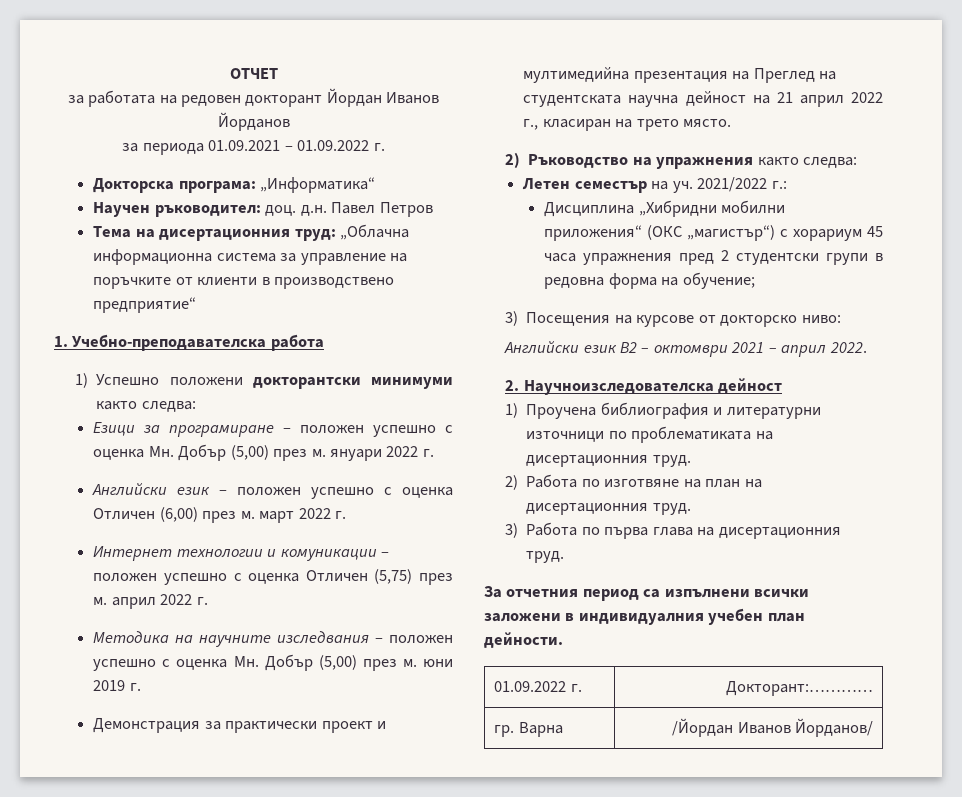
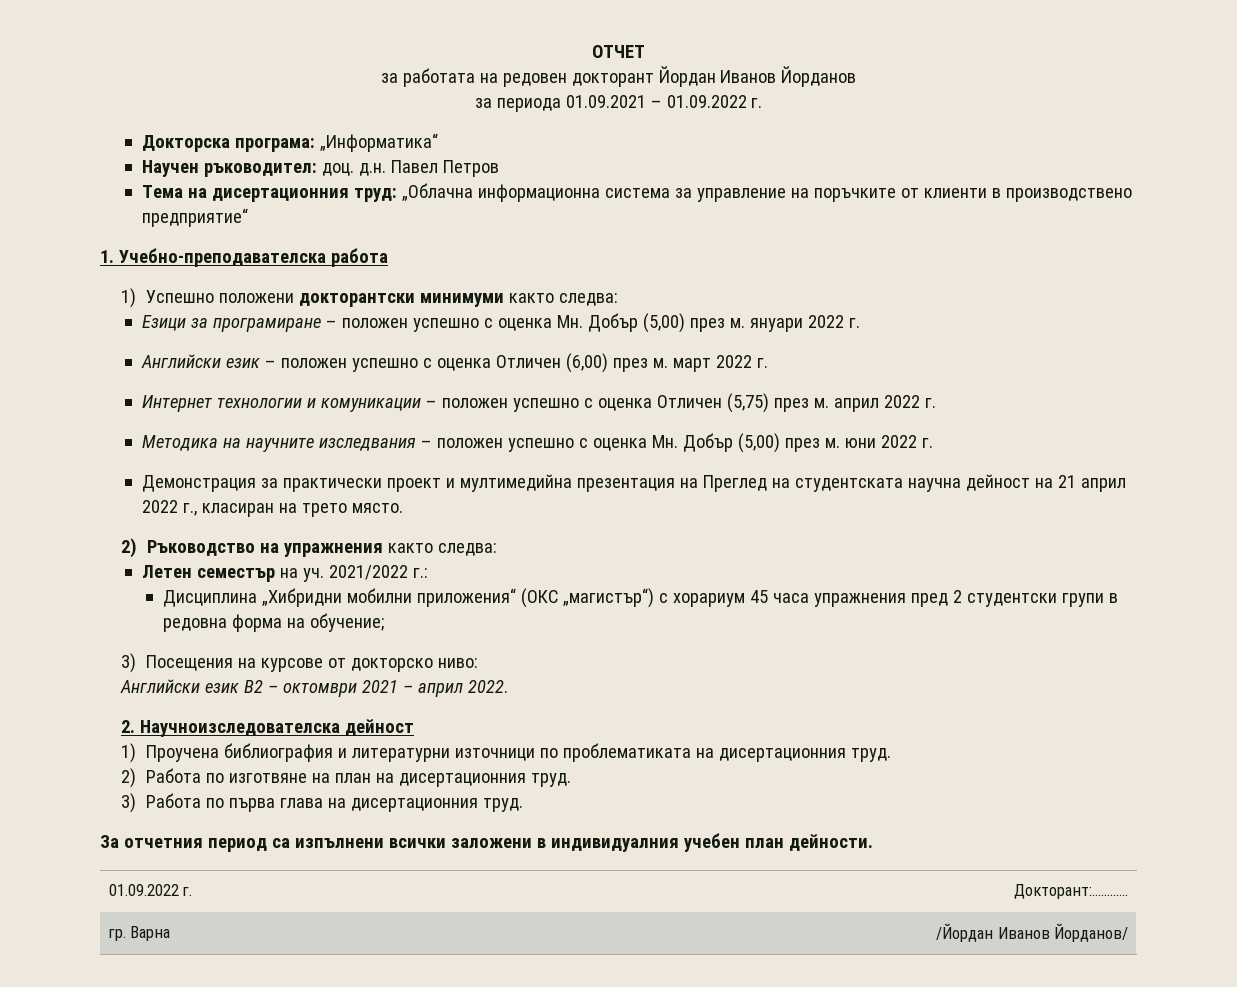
- Методика на научните изследвания – положен успешно с оценка Мн. Добър (5,00) през м. юни 2019 г.
+ Методика на научните изследвания – положен успешно с оценка Мн. Добър (5,00) през м. юни 2022 г.

